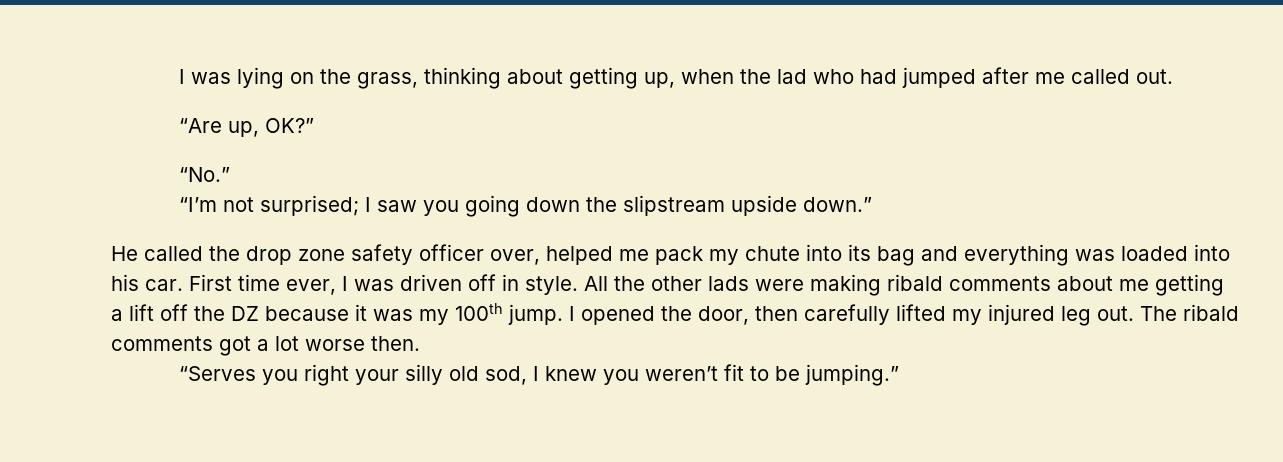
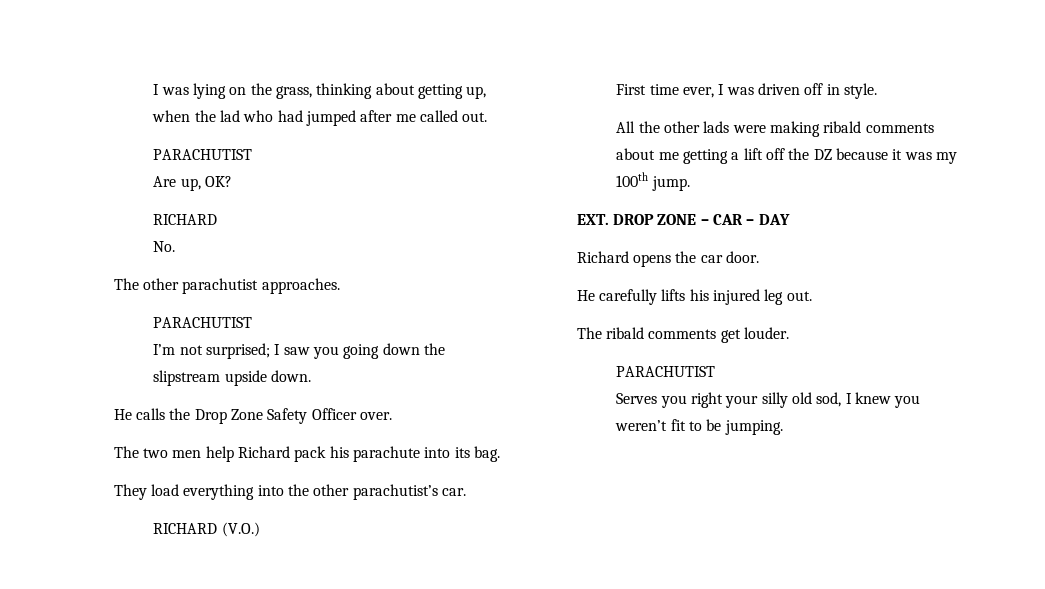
  I was lying on the grass, thinking about getting up, when the lad who had jumped after me called out.
- “Are up, OK?”
- “No.”
- “I’m not surprised;
+ PARACHUTIST
+ Are up, OK?
+ RICHARD
+ No.
+ The other parachutist approaches.
+ PARACHUTIST
+ I’m not surprised;
- I saw you going down the slipstream upside down.”
- He called the drop zone safety officer over, helped me pack my chute into its bag and everything was loaded into his car. First time ever, I was driven off in style. All the other lads were making ribald comments about me getting a lift off the DZ because it was my 100th jump. I opened the door, then carefully lifted my injured leg out. The ribald comments got a lot worse then.
- “Serves you right your silly old sod, I knew you weren’t fit to be jumping.”
+ I saw you going down the slipstream upside down.
+ He calls the Drop Zone Safety Officer over.
+ The two men help Richard pack his parachute into its bag.
+ They load everything into the other parachutist’s car.
+ RICHARD (V.O.)
+ First time ever, I was driven off in style.
+ All the other lads were making ribald comments about me getting a lift off the DZ because it was my 100th jump.
+ EXT. DROP ZONE – CAR – DAY
+ Richard opens the car door.
+ He carefully lifts his injured leg out.
+ The ribald comments get louder.
+ PARACHUTIST
+ Serves you right your silly old sod, I knew you weren’t fit to be jumping.

